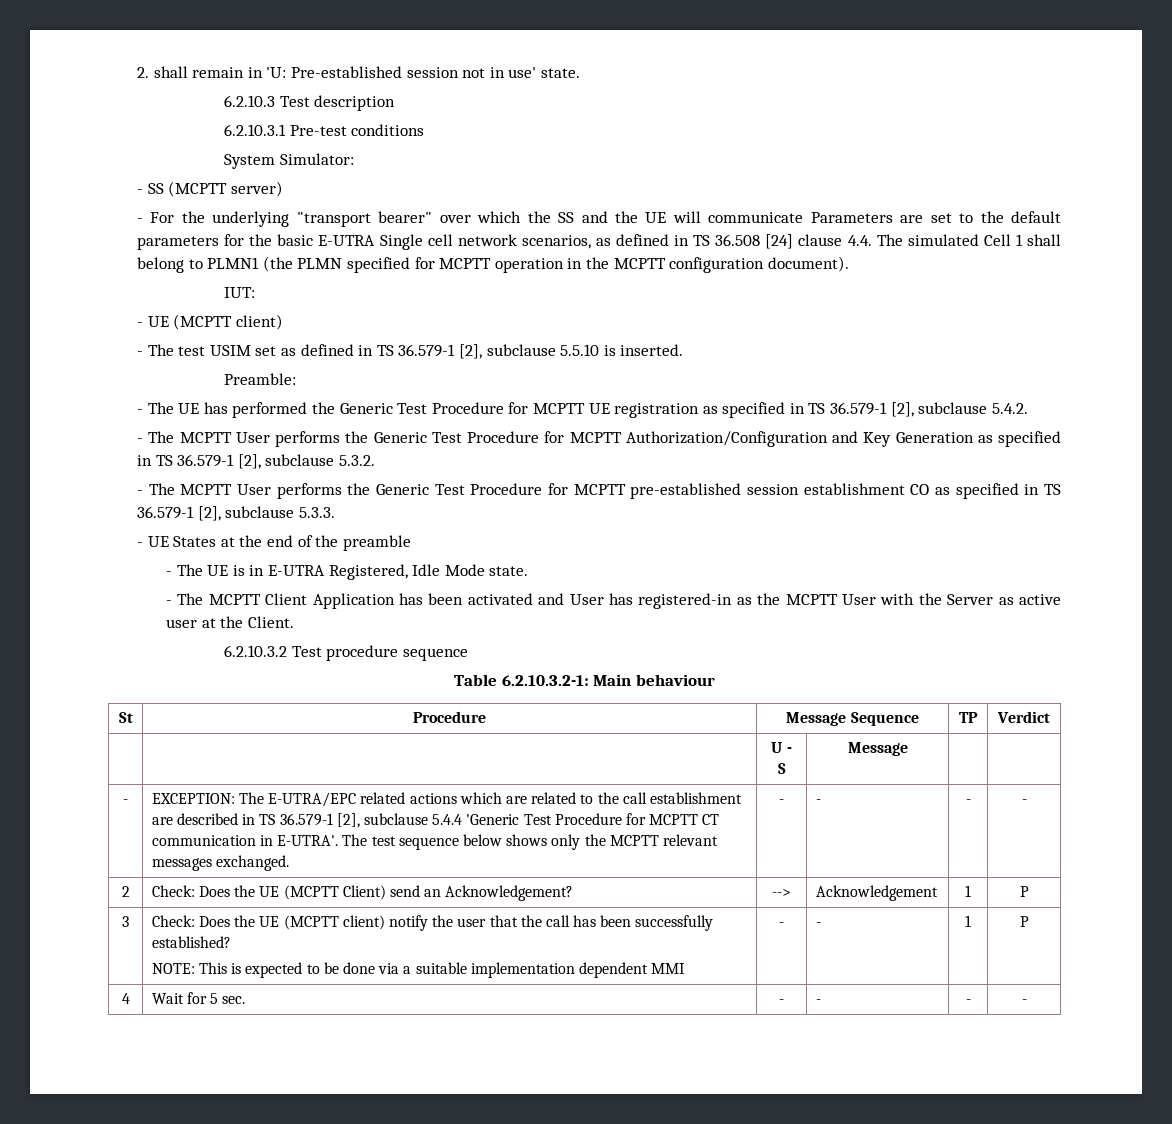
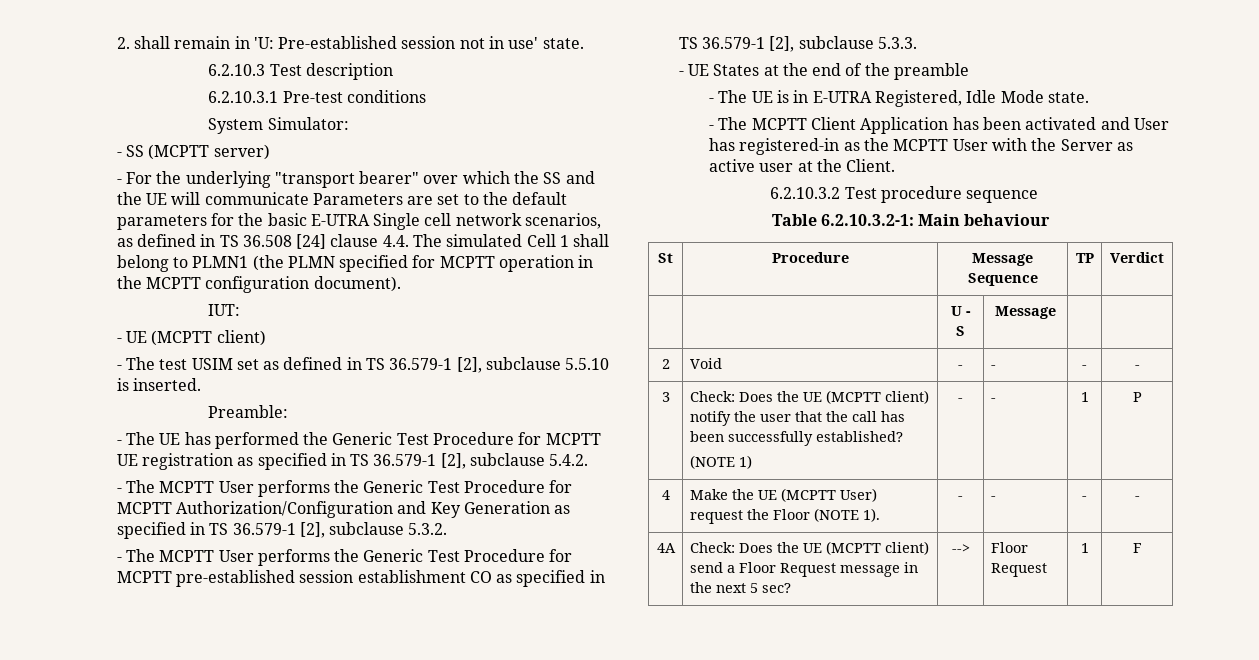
- - | EXCEPTION: The E-UTRA/EPC related actions which are related to the call establishment are described in TS 36.579-1 [2], subclause 5.4.4 'Generic Test Procedure for MCPTT CT communication in E-UTRA'. The test sequence below shows only the MCPTT relevant messages exchanged. | - | - | - | -
- 2 | Check: Does the UE (MCPTT Client) send an Acknowledgement? | --> | Acknowledgement | 1 | P
+ 2 | Void | - | - | - | -
  3 | Check: Does the UE (MCPTT client) notify the user that the call has been successfully established?
- NOTE: This is expected to be done via a suitable implementation dependent MMI | - | - | 1 | P
+ (NOTE 1) | - | - | 1 | P
- 4 | Wait for 5 sec. | - | - | - | -
+ 4 | Make the UE (MCPTT User) request the Floor (NOTE 1). | - | - | - | -
+ 4A | Check: Does the UE (MCPTT client) send a Floor Request message in the next 5 sec? | --> | Floor Request | 1 | F

